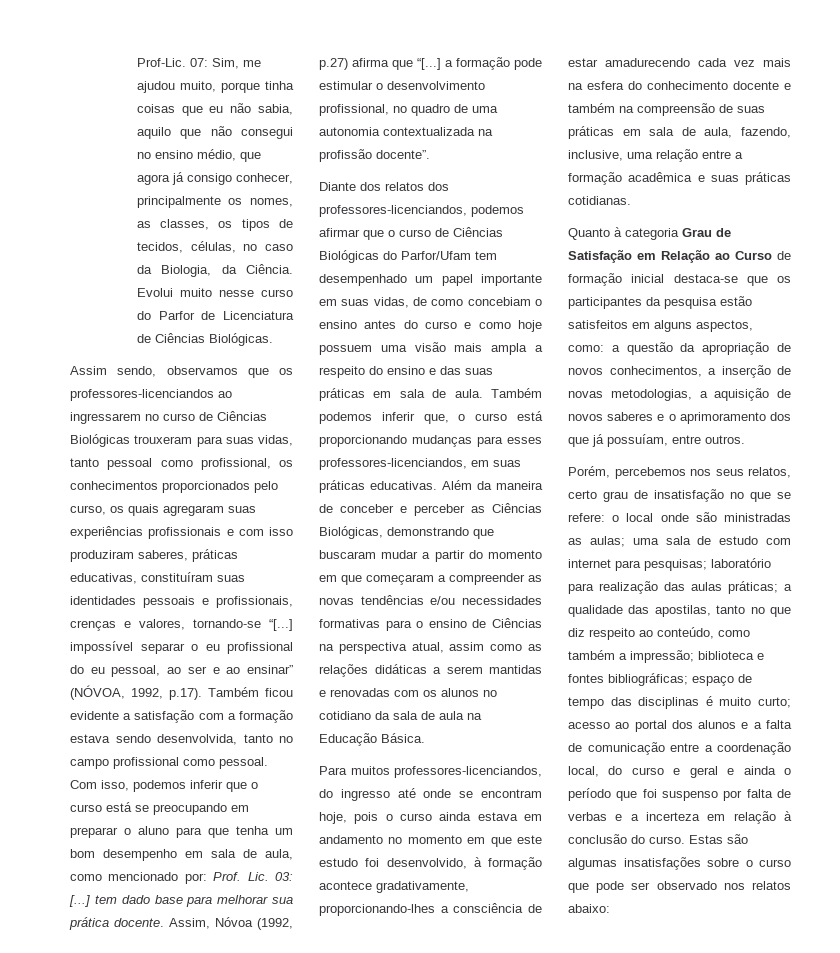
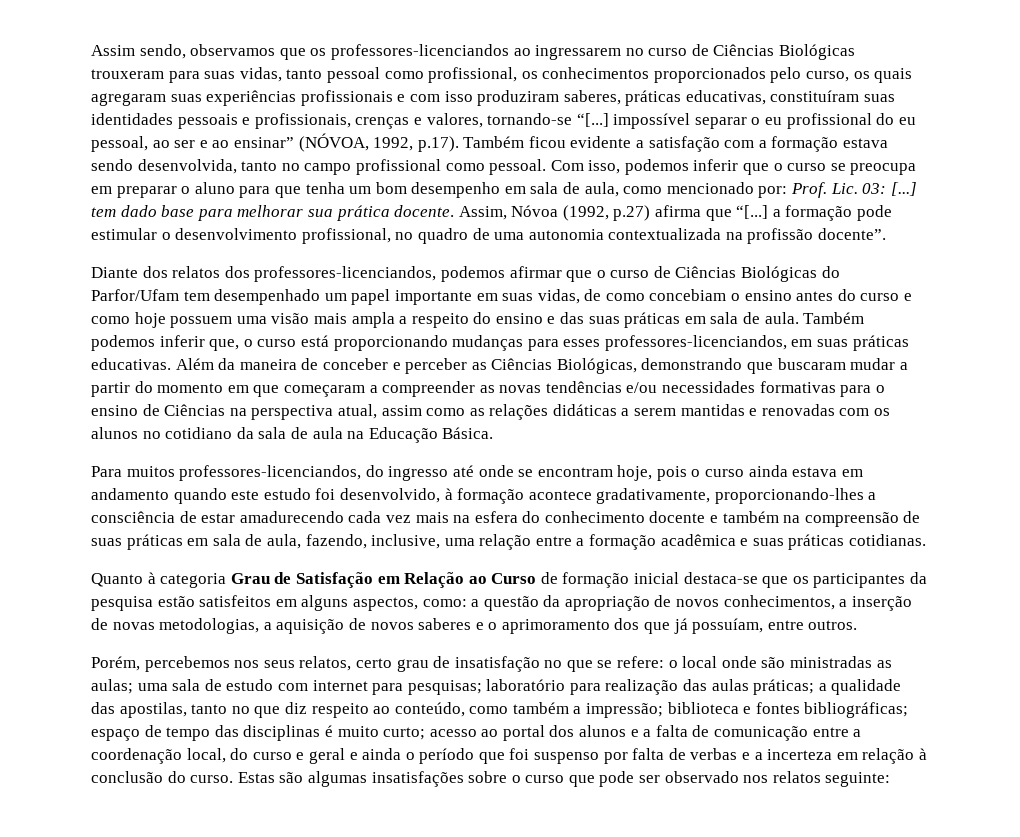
- Prof-Lic. 07: Sim, me ajudou muito, porque tinha coisas que eu não sabia, aquilo que não consegui no ensino médio, que agora já consigo conhecer, principalmente os nomes, as classes, os tipos de tecidos, células, no caso da Biologia, da Ciência. Evolui muito nesse curso do Parfor de Licenciatura de Ciências Biológicas.
- Com isso, podemos inferir que o curso está se preocupando em preparar o aluno para que tenha um bom desempenho em sala de aula, como mencionado por: Prof. Lic. 03: [...] tem dado base para melhorar sua prática docente.
+ Com isso, podemos inferir que o curso se preocupa em preparar o aluno para que tenha um bom desempenho em sala de aula, como mencionado por: Prof. Lic. 03: [...] tem dado base para melhorar sua prática docente.
- Para muitos professores-licenciandos, do ingresso até onde se encontram hoje, pois o curso ainda estava em andamento no momento em que este estudo foi desenvolvido, à formação acontece gradativamente, proporcionando-lhes a consciência de estar amadurecendo cada vez mais na esfera do conhecimento docente e também na compreensão de suas práticas em sala de aula, fazendo, inclusive, uma relação entre a formação acadêmica e suas práticas cotidianas.
+ Para muitos professores-licenciandos, do ingresso até onde se encontram hoje, pois o curso ainda estava em andamento quando este estudo foi desenvolvido, à formação acontece gradativamente, proporcionando-lhes a consciência de estar amadurecendo cada vez mais na esfera do conhecimento docente e também na compreensão de suas práticas em sala de aula, fazendo, inclusive, uma relação entre a formação acadêmica e suas práticas cotidianas.
- Estas são algumas insatisfações sobre o curso que pode ser observado nos relatos abaixo:
+ Estas são algumas insatisfações sobre o curso que pode ser observado nos relatos seguinte:

